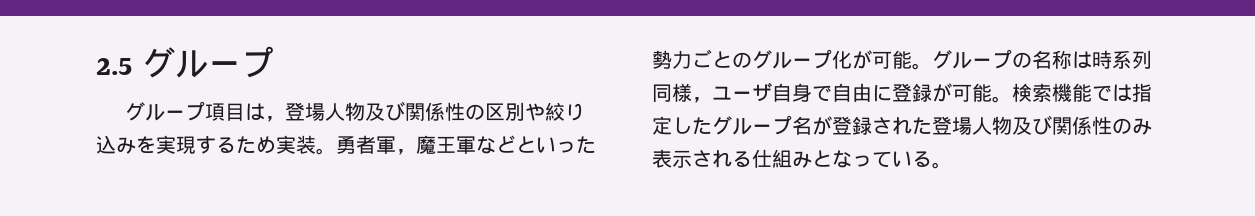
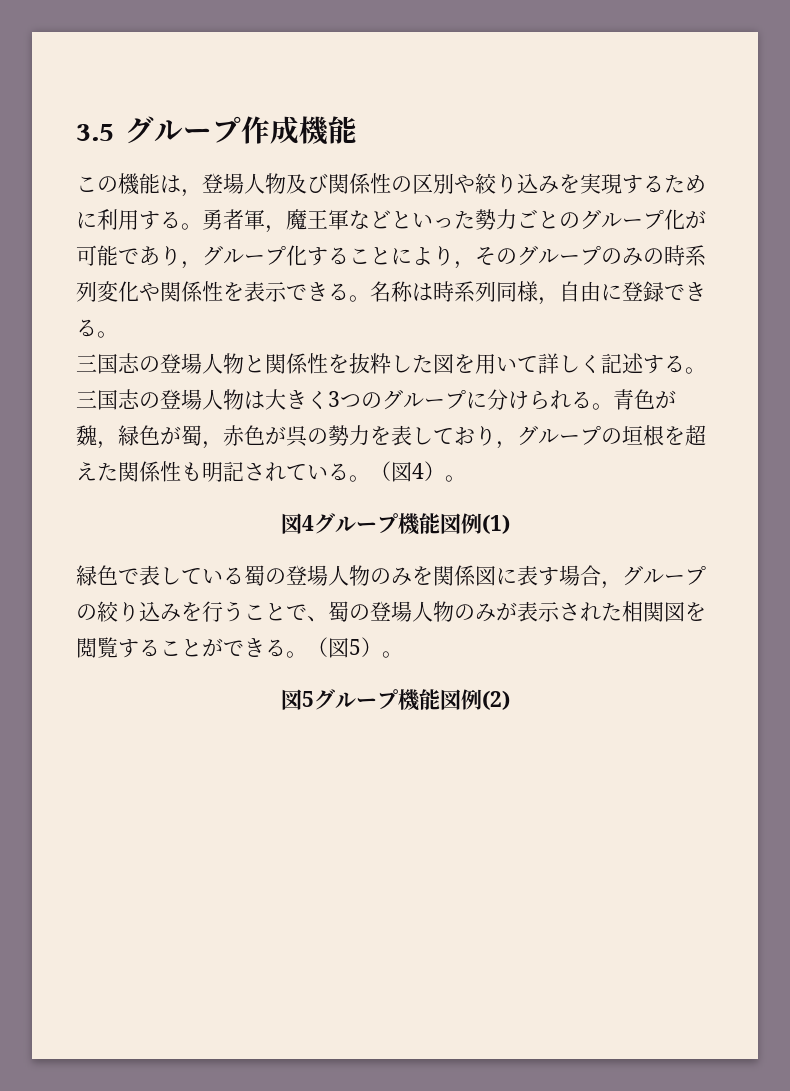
- 2.5グループ
- グループ項目は，登場人物及び関係性の区別や絞り込みを実現するため実装。
+ 3.5グループ作成機能
+ この機能は，登場人物及び関係性の区別や絞り込みを実現するために利用する。
- 勇者軍，魔王軍などといった勢力ごとのグループ化が可能。グループの名称は時系列同様，ユーザ自身で自由に登録が可能。検索機能では指定したグループ名が登録された登場人物及び関係性のみ表示される仕組みとなっている。
+ 勇者軍，魔王軍などといった勢力ごとのグループ化が可能であり，グループ化することにより，そのグループのみの時系列変化や関係性を表示できる。名称は時系列同様，自由に登録できる。
+ 三国志の登場人物と関係性を抜粋した図を用いて詳しく記述する。三国志の登場人物は大きく3つのグループに分けられる。青色が魏，緑色が蜀，赤色が呉の勢力を表しており，グループの垣根を超えた関係性も明記されている。（図4）。
+ 図4グループ機能図例(1)
+ 緑色で表している蜀の登場人物のみを関係図に表す場合，グループの絞り込みを行うことで、蜀の登場人物のみが表示された相関図を閲覧することができる。（図5）。
+ 図5グループ機能図例(2)

